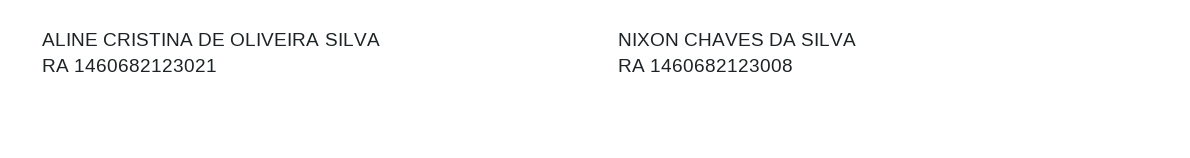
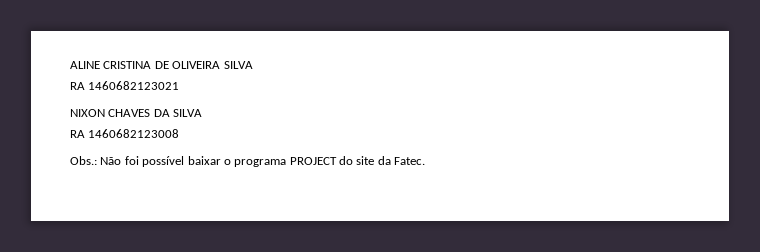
+ Obs.: Não foi possível baixar o programa PROJECT do site da Fatec.

